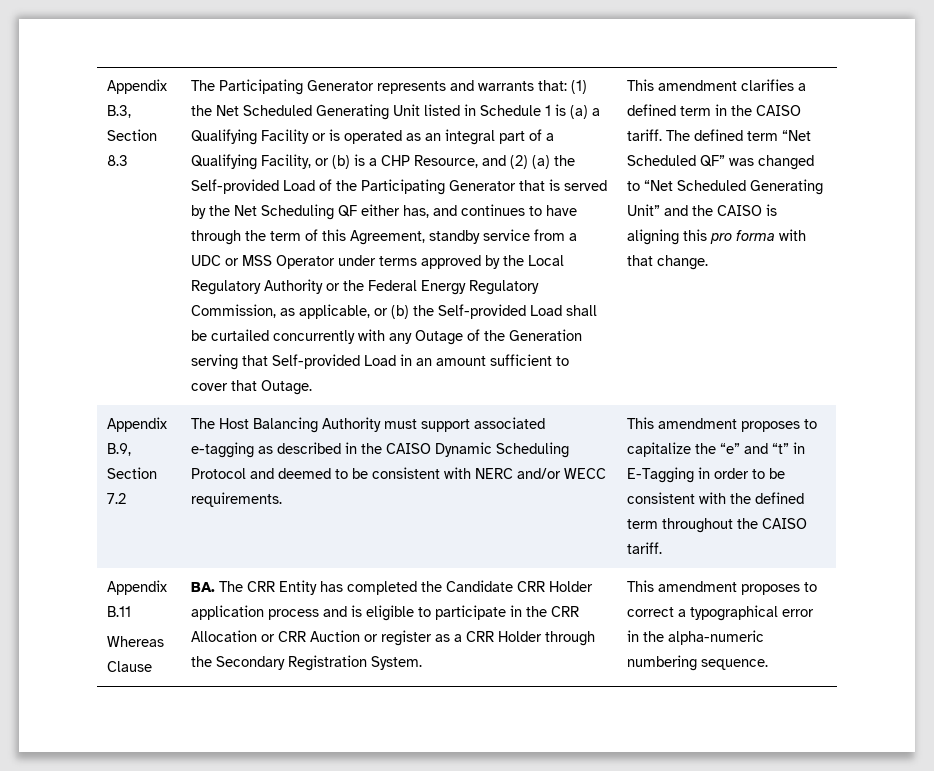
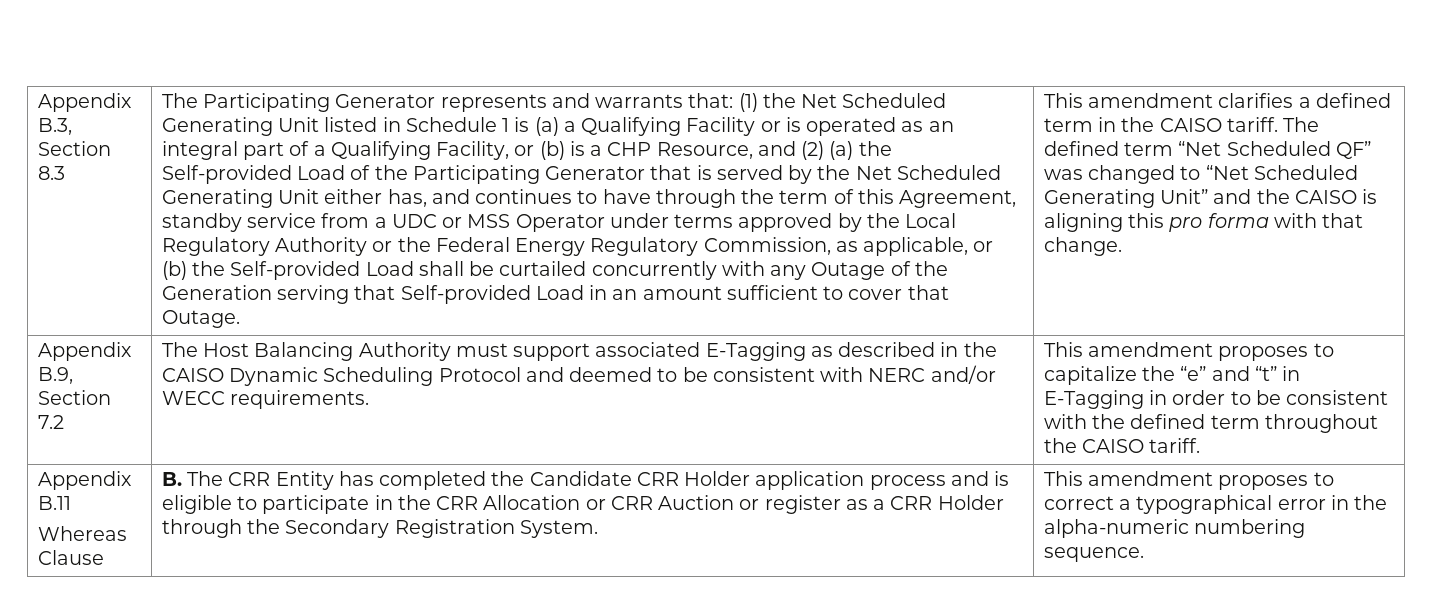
- (1) the Net Scheduled Generating Unit listed in Schedule 1 is (a) a Qualifying Facility or is operated as an integral part of a Qualifying Facility, or (b) is a CHP Resource, and (2) (a) the Self-provided Load of the Participating Generator that is served by the Net Scheduling QF either has, and continues to have through the term of this Agreement, standby service from a UDC or MSS Operator under terms approved by the Local Regulatory Authority or the Federal Energy Regulatory Commission, as applicable, or (b) the Self-provided Load shall be curtailed concurrently with any Outage of the Generation serving that Self-provided Load in an amount sufficient to cover that Outage.
+ (1) the Net Scheduled Generating Unit listed in Schedule 1 is (a) a Qualifying Facility or is operated as an integral part of a Qualifying Facility, or (b) is a CHP Resource, and (2) (a) the Self-provided Load of the Participating Generator that is served by the Net Scheduled Generating Unit either has, and continues to have through the term of this Agreement, standby service from a UDC or MSS Operator under terms approved by the Local Regulatory Authority or the Federal Energy Regulatory Commission, as applicable, or (b) the Self-provided Load shall be curtailed concurrently with any Outage of the Generation serving that Self-provided Load in an amount sufficient to cover that Outage.
- The Host Balancing Authority must support associated e-tagging as described in the CAISO Dynamic Scheduling Protocol and deemed to be consistent with NERC and/or WECC requirements.
+ The Host Balancing Authority must support associated E-Tagging as described in the CAISO Dynamic Scheduling Protocol and deemed to be consistent with NERC and/or WECC requirements.
- BA. The CRR Entity has completed the Candidate CRR Holder application process and is eligible to participate in the CRR Allocation or CRR Auction or register as a CRR Holder through the Secondary Registration System.
+ B. The CRR Entity has completed the Candidate CRR Holder application process and is eligible to participate in the CRR Allocation or CRR Auction or register as a CRR Holder through the Secondary Registration System.

